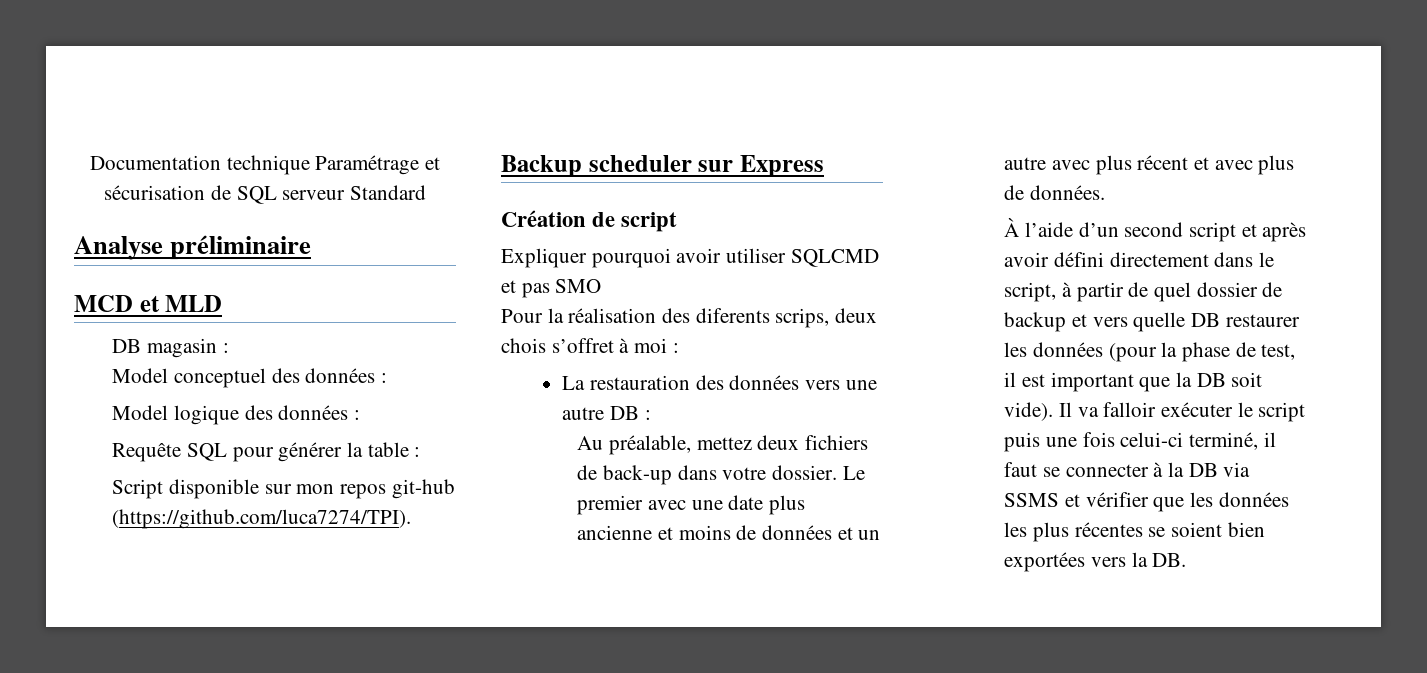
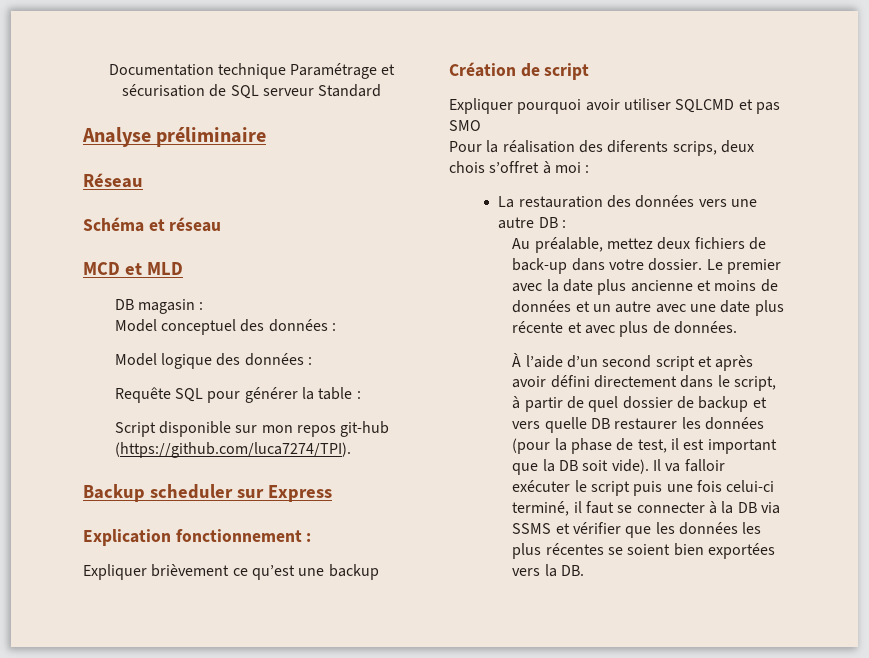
+ Réseau
+ Schéma et réseau
+ Explication fonctionnement :
+ Expliquer brièvement ce qu’est une backup
- Le premier avec une date plus ancienne et moins de données et un autre avec plus récent et avec plus de données.
+ Le premier avec la date plus ancienne et moins de données et un autre avec une date plus récente et avec plus de données.

